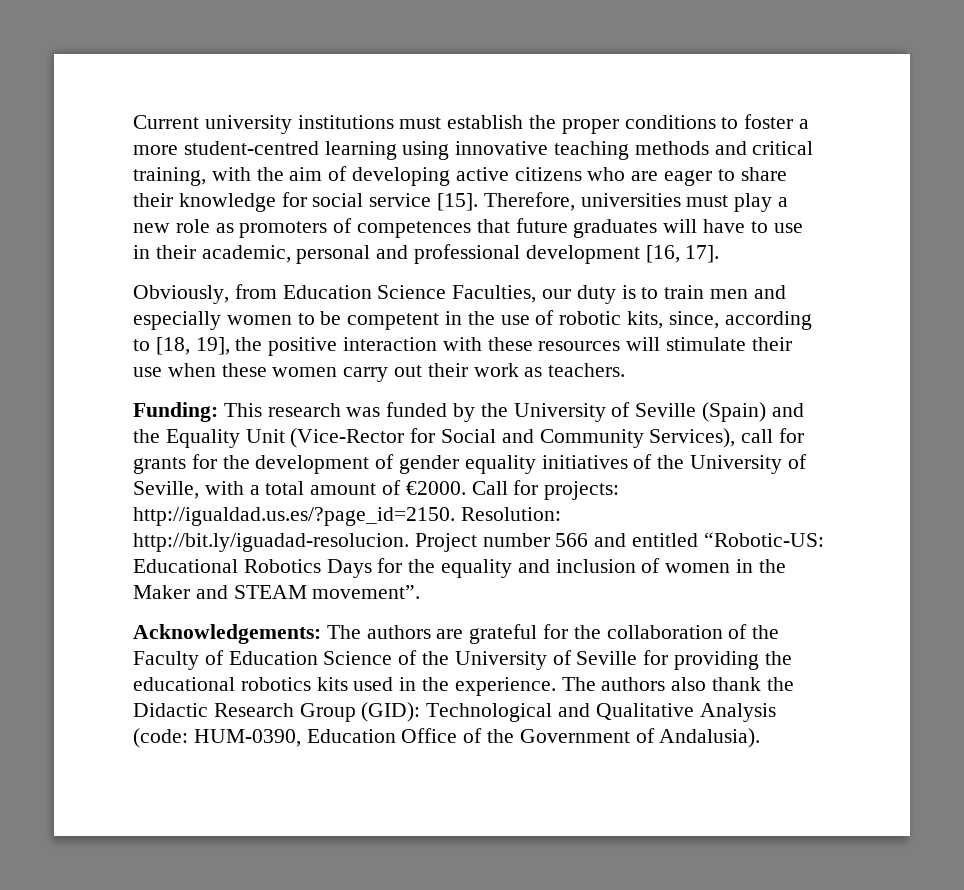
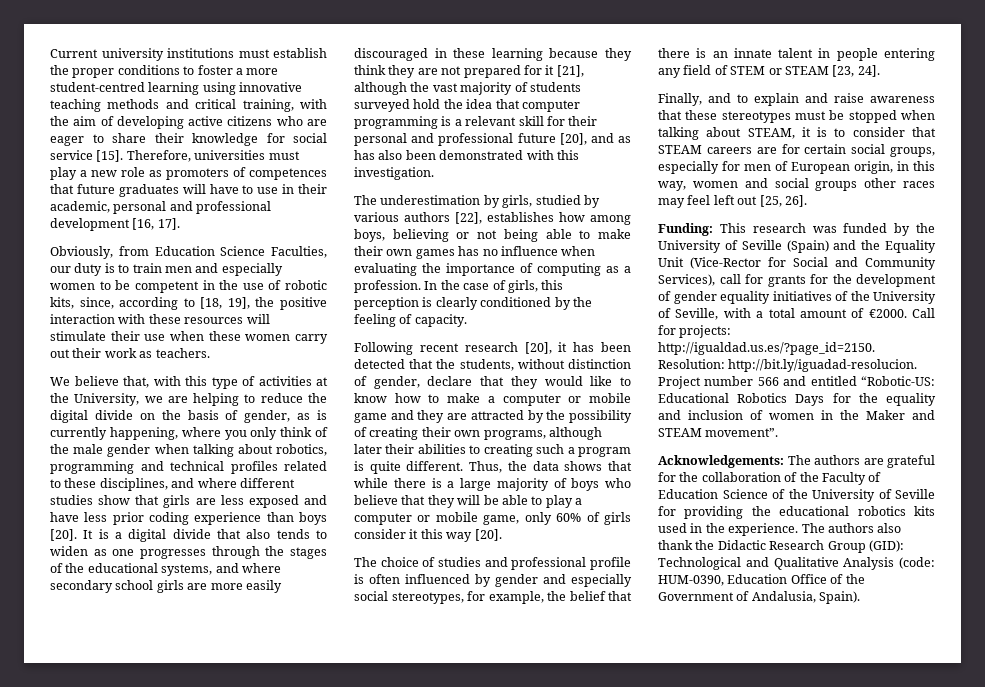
+ We believe that, with this type of activities at the University, we are helping to reduce the digital divide on the basis of gender, as is currently happening, where you only think of the male gender when talking about robotics, programming and technical profiles related to these disciplines, and where different studies show that girls are less exposed and have less prior coding experience than boys [20]. It is a digital divide that also tends to widen as one progresses through the stages of the educational systems, and where secondary school girls are more easily discouraged in these learning because they think they are not prepared for it [21], although the vast majority of students surveyed hold the idea that computer programming is a relevant skill for their personal and professional future [20], and as has also been demonstrated with this investigation.
+ The underestimation by girls, studied by various authors [22], establishes how among boys, believing or not being able to make their own games has no influence when evaluating the importance of computing as a profession. In the case of girls, this perception is clearly conditioned by the feeling of capacity.
+ Following recent research [20], it has been detected that the students, without distinction of gender, declare that they would like to know how to make a computer or mobile game and they are attracted by the possibility of creating their own programs, although later their abilities to creating such a program is quite different. Thus, the data shows that while there is a large majority of boys who believe that they will be able to play a computer or mobile game, only 60% of girls consider it this way [20].
+ The choice of studies and professional profile is often influenced by gender and especially social stereotypes, for example, the belief that there is an innate talent in people entering any field of STEM or STEAM [23, 24].
+ Finally, and to explain and raise awareness that these stereotypes must be stopped when talking about STEAM, it is to consider that STEAM careers are for certain social groups, especially for men of European origin, in this way, women and social groups other races may feel left out [25, 26].
- The authors also thank the Didactic Research Group (GID): Technological and Qualitative Analysis (code: HUM-0390, Education Office of the Government of Andalusia).
+ The authors also thank the Didactic Research Group (GID): Technological and Qualitative Analysis (code: HUM-0390, Education Office of the Government of Andalusia, Spain).

